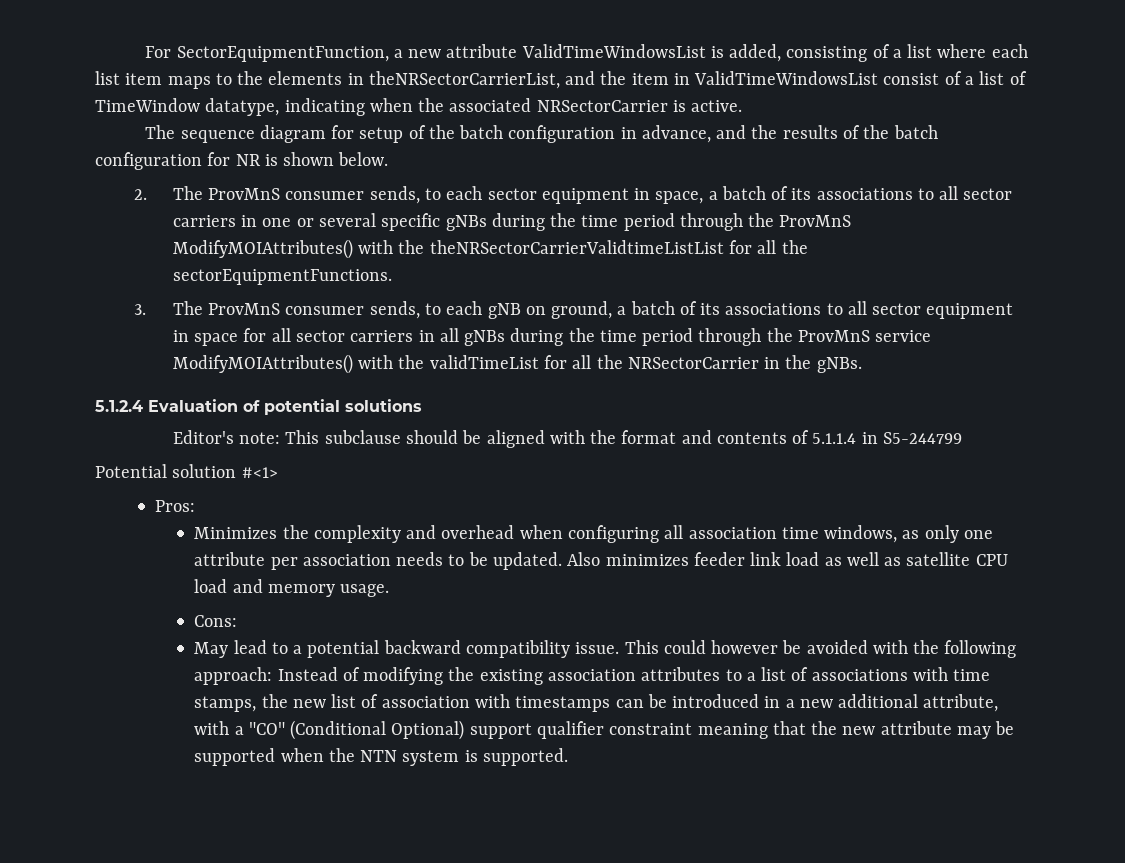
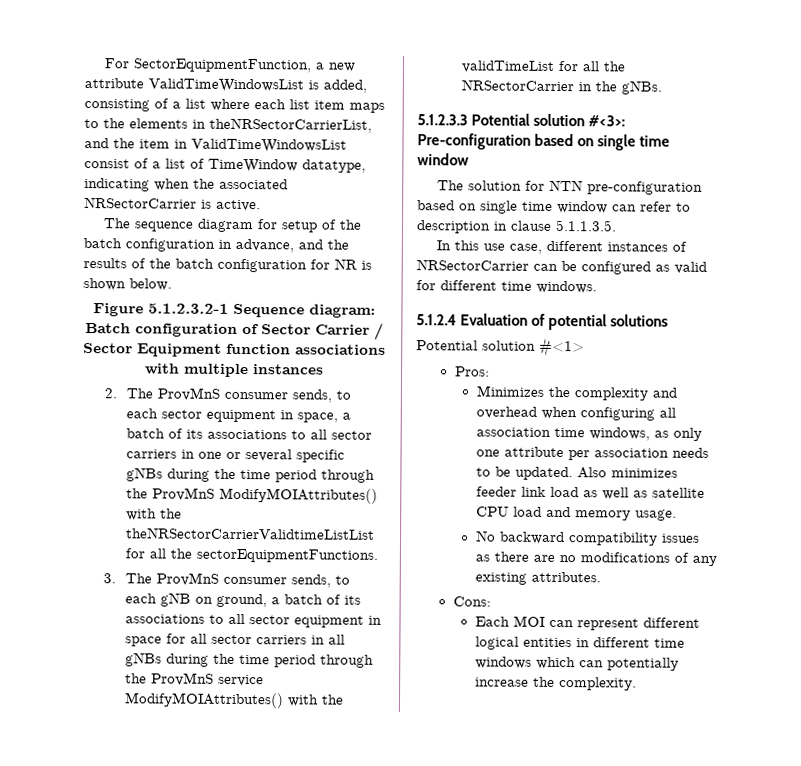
+ Figure 5.1.2.3.2-1 Sequence diagram: Batch configuration of Sector Carrier / Sector Equipment function associations with multiple instances
+ 5.1.2.3.3 Potential solution #<3>: Pre-configuration based on single time window
+ The solution for NTN pre-configuration based on single time window can refer to description in clause 5.1.1.3.5.
+ In this use case, different instances of NRSectorCarrier can be configured as valid for different time windows.
- Editor's note: This subclause should be aligned with the format and contents of 5.1.1.4 in S5-244799
+ No backward compatibility issues as there are no modifications of any existing attributes.
  Cons:
- May lead to a potential backward compatibility issue. This could however be avoided with the following approach: Instead of modifying the existing association attributes to a list of associations with time stamps, the new list of association with timestamps can be introduced in a new additional attribute, with a "CO" (Conditional Optional) support qualifier constraint meaning that the new attribute may be supported when the NTN system is supported.
+ Each MOI can represent different logical entities in different time windows which can potentially increase the complexity.

